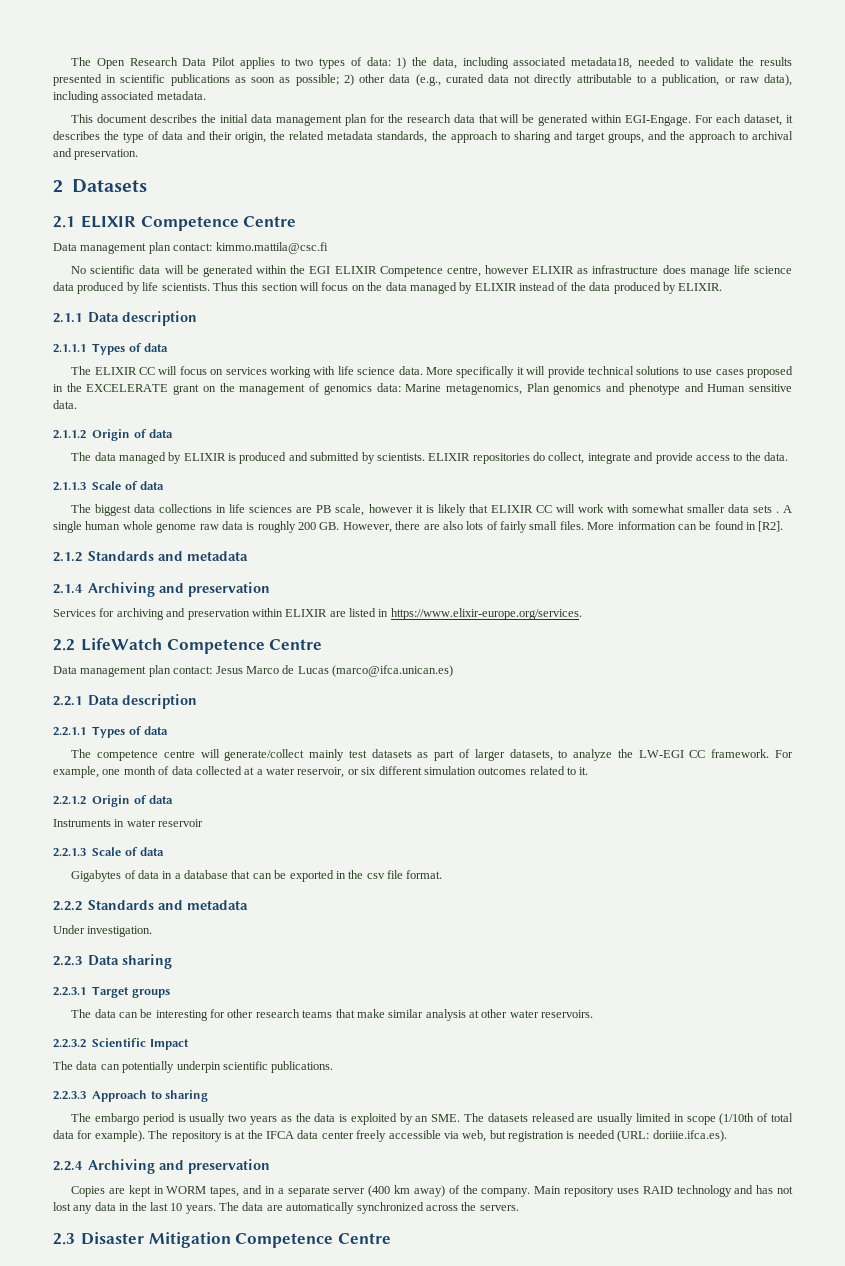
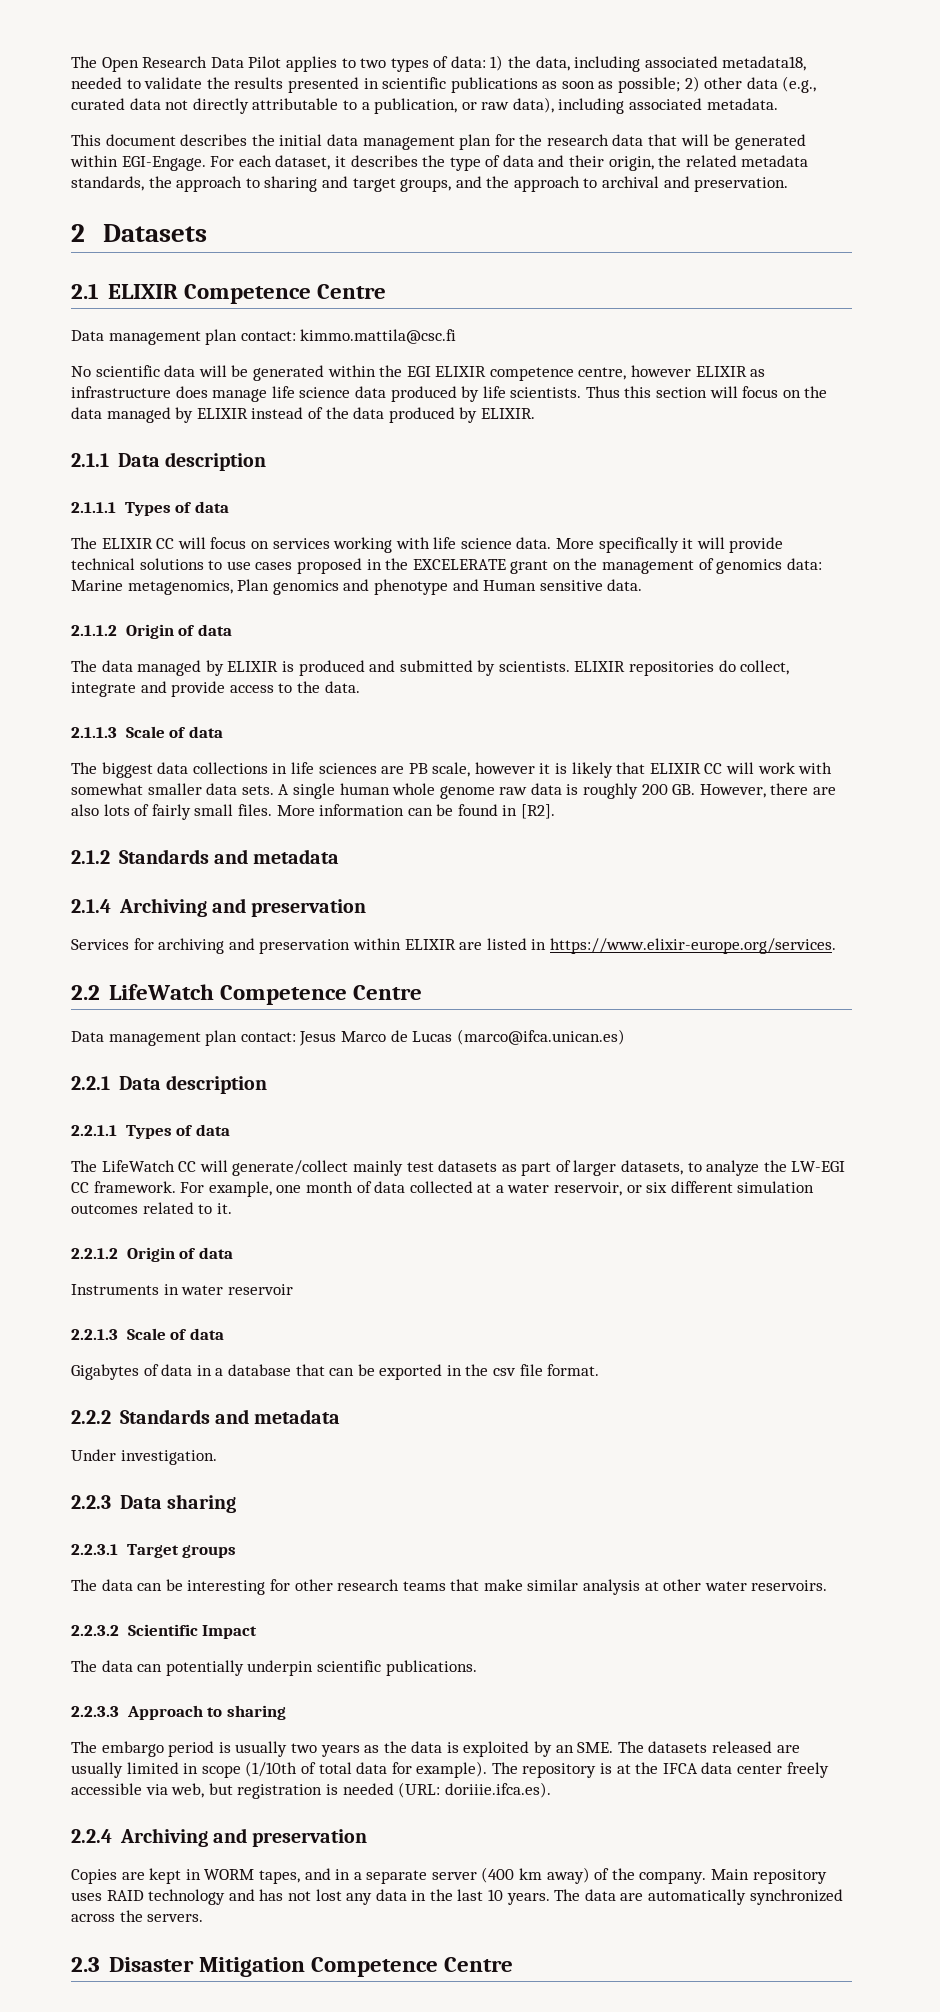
- No scientific data will be generated within the EGI ELIXIR Competence centre, however ELIXIR as infrastructure does manage life science data produced by life scientists.
+ No scientific data will be generated within the EGI ELIXIR competence centre, however ELIXIR as infrastructure does manage life science data produced by life scientists.
- The biggest data collections in life sciences are PB scale, however it is likely that ELIXIR CC will work with somewhat smaller data sets .
+ The biggest data collections in life sciences are PB scale, however it is likely that ELIXIR CC will work with somewhat smaller data sets.
- The competence centre will generate/collect mainly test datasets as part of larger datasets, to analyze the LW-EGI CC framework.
+ The LifeWatch CC will generate/collect mainly test datasets as part of larger datasets, to analyze the LW-EGI CC framework.

